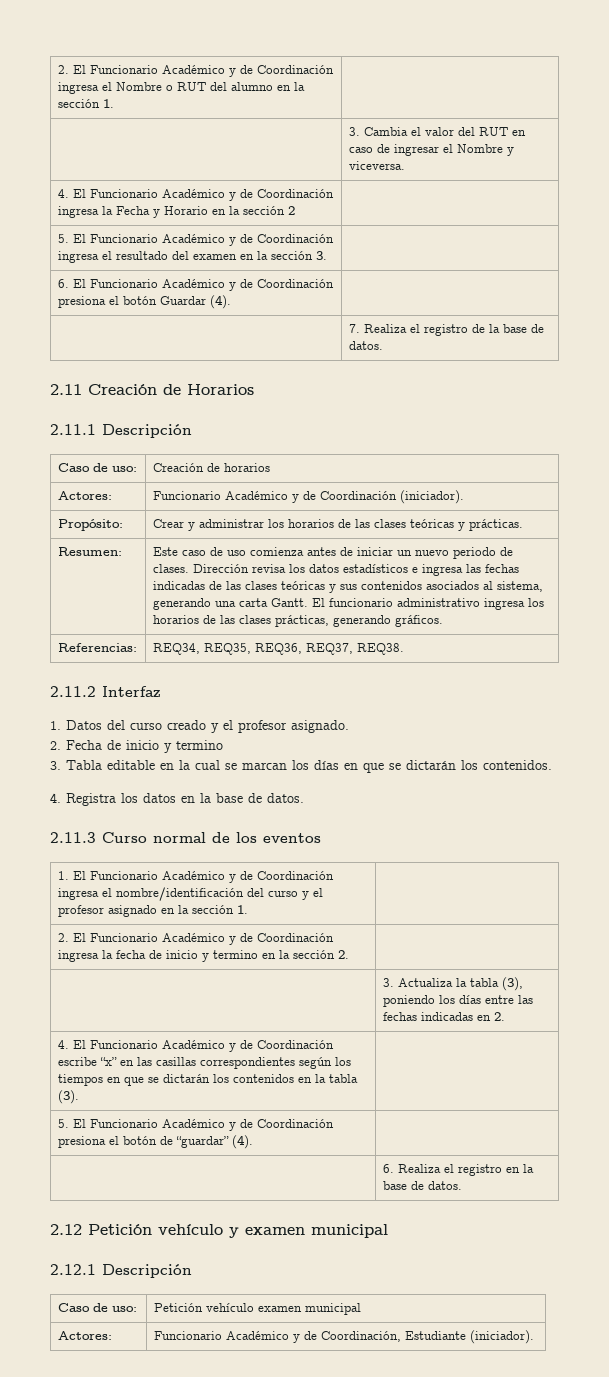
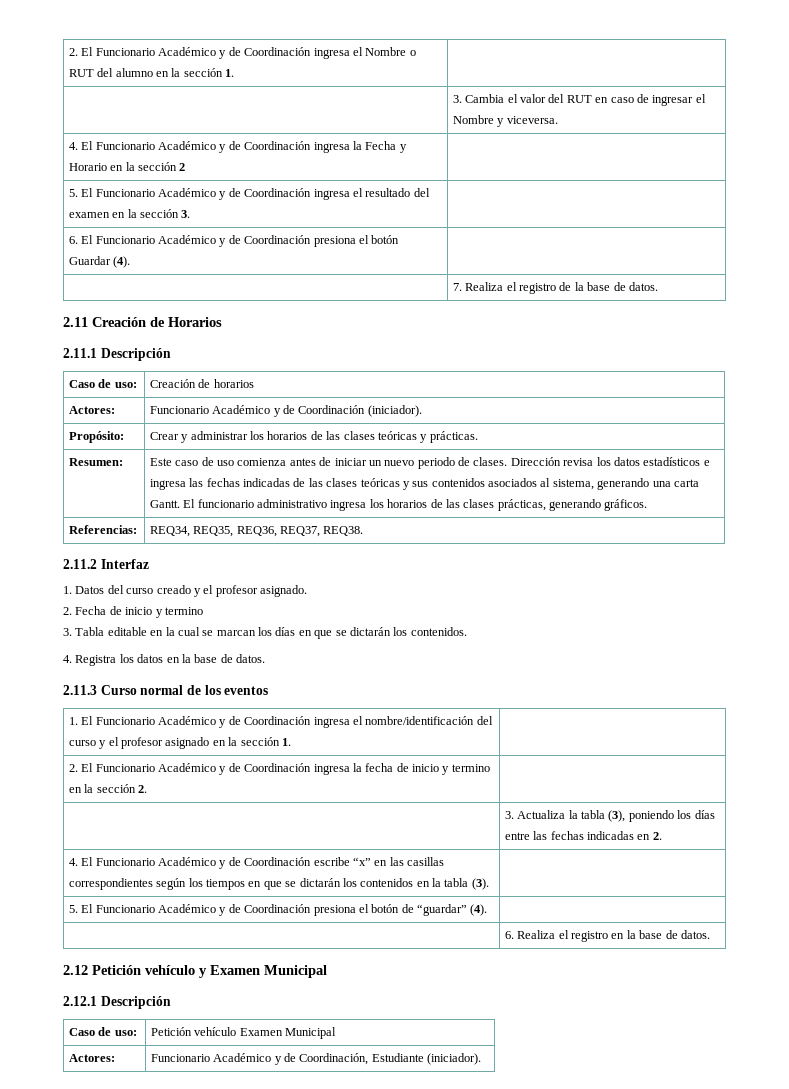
- 2.12 Petición vehículo y examen municipal
+ 2.12 Petición vehículo y Examen Municipal
- Caso de uso: | Petición vehículo examen municipal
+ Caso de uso: | Petición vehículo Examen Municipal

